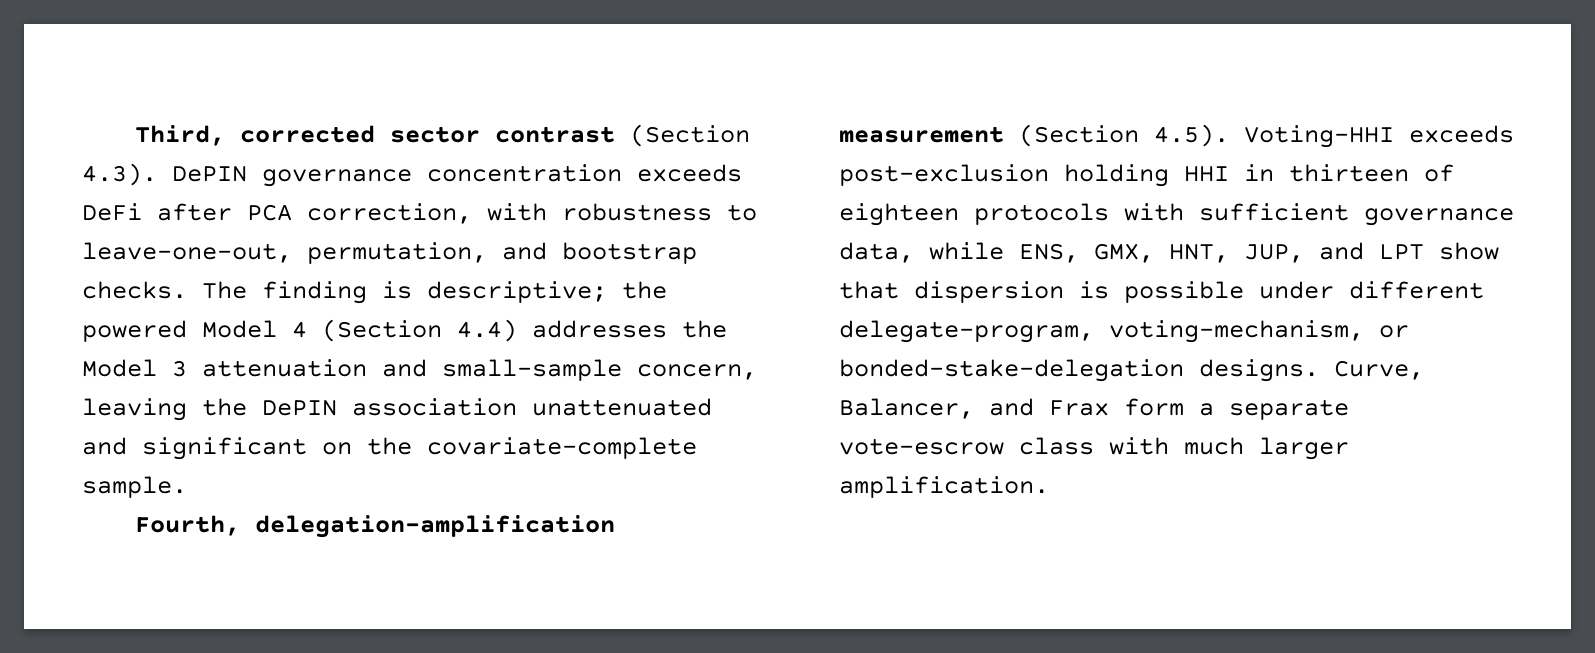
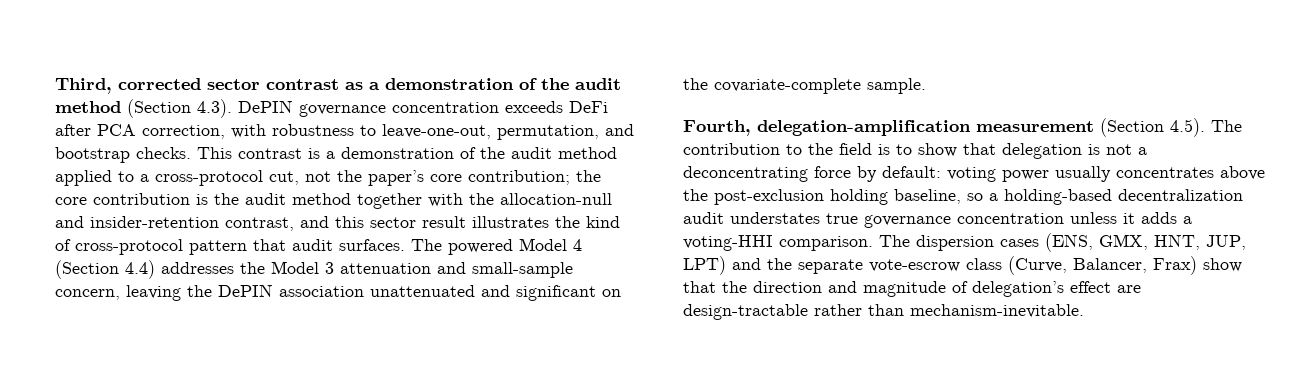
- Third, corrected sector contrast (Section 4.3). DePIN governance concentration exceeds DeFi after PCA correction, with robustness to leave-one-out, permutation, and bootstrap checks.
+ Third, corrected sector contrast as a demonstration of the audit method (Section 4.3). DePIN governance concentration exceeds DeFi after PCA correction, with robustness to leave-one-out, permutation, and bootstrap checks.
- The finding is descriptive; the powered Model 4 (Section 4.4) addresses the Model 3 attenuation and small-sample concern, leaving the DePIN association unattenuated and significant on the covariate-complete sample.
+ This contrast is a demonstration of the audit method applied to a cross-protocol cut, not the paper’s core contribution; the core contribution is the audit method together with the allocation-null and insider-retention contrast, and this sector result illustrates the kind of cross-protocol pattern that audit surfaces. The powered Model 4 (Section 4.4) addresses the Model 3 attenuation and small-sample concern, leaving the DePIN association unattenuated and significant on the covariate-complete sample.
- Fourth, delegation-amplification measurement (Section 4.5). Voting-HHI exceeds post-exclusion holding HHI in thirteen of eighteen protocols with sufficient governance data, while ENS, GMX, HNT, JUP, and LPT show that dispersion is possible under different delegate-program, voting-mechanism, or bonded-stake-delegation designs. Curve, Balancer, and Frax form a separate vote-escrow class with much larger amplification.
+ Fourth, delegation-amplification measurement (Section 4.5). The contribution to the field is to show that delegation is not a deconcentrating force by default: voting power usually concentrates above the post-exclusion holding baseline, so a holding-based decentralization audit understates true governance concentration unless it adds a voting-HHI comparison. The dispersion cases (ENS, GMX, HNT, JUP, LPT) and the separate vote-escrow class (Curve, Balancer, Frax) show that the direction and magnitude of delegation’s effect are design-tractable rather than mechanism-inevitable.

